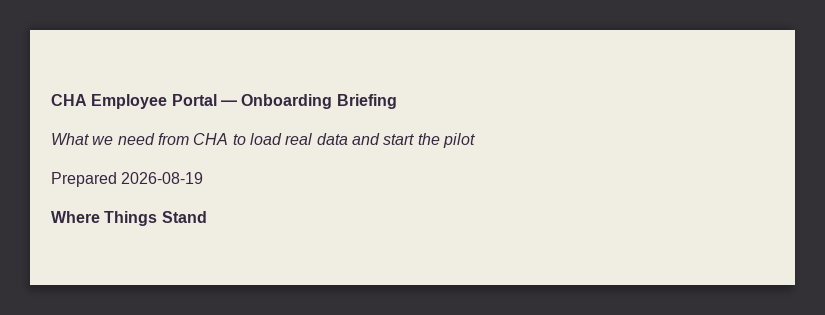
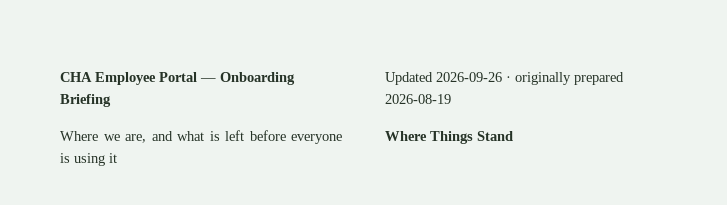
- What we need from CHA to load real data and start the pilot
- Prepared 2026-08-19
+ Where we are, and what is left before everyone is using it
+ Updated 2026-09-26 · originally prepared 2026-08-19

